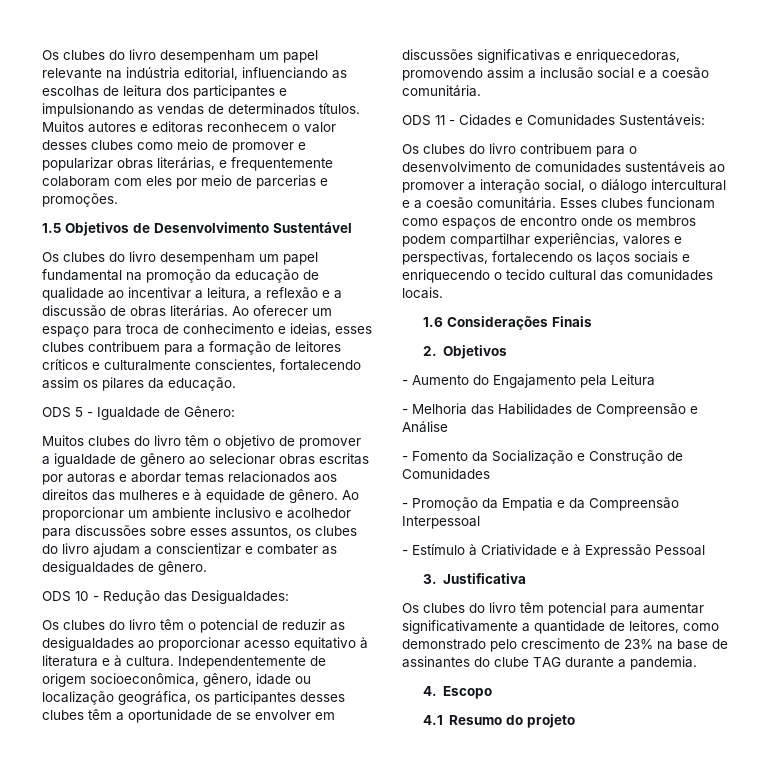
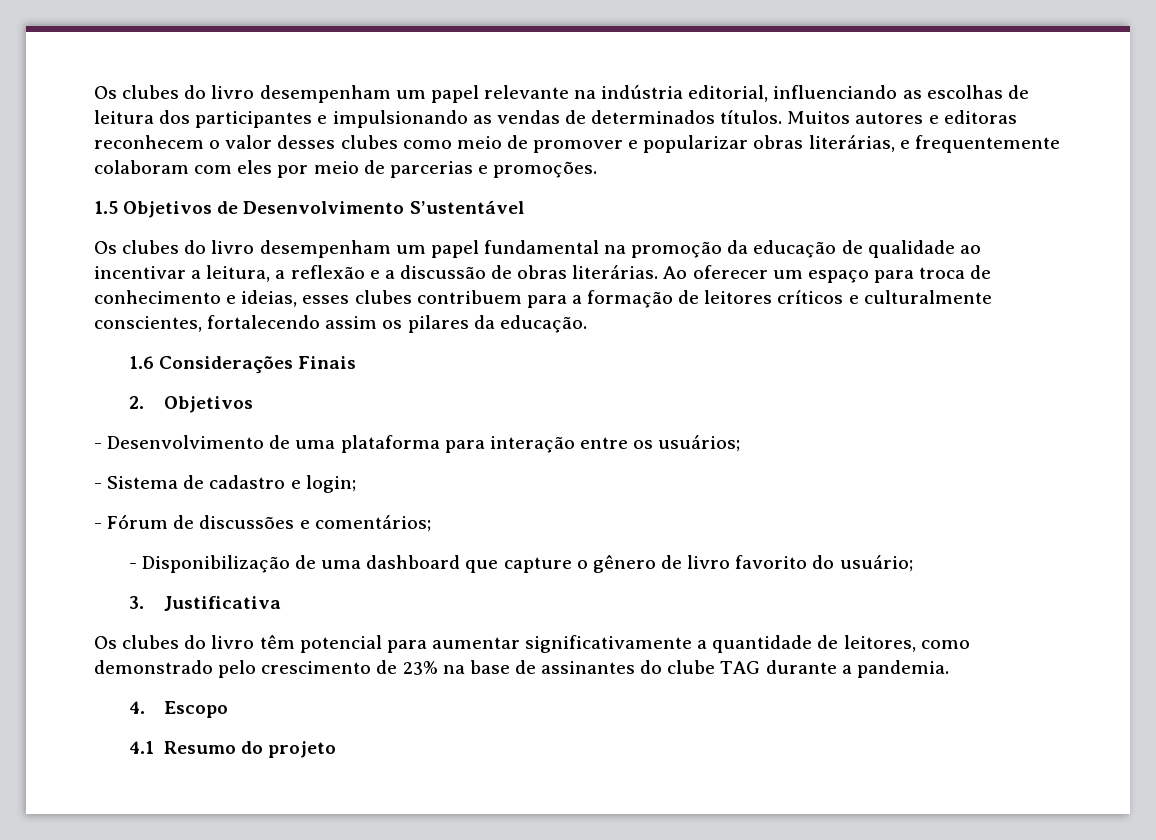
- 1.5 Objetivos de Desenvolvimento Sustentável
+ 1.5 Objetivos de Desenvolvimento S’ustentável
- ODS 5 - Igualdade de Gênero:
- Muitos clubes do livro têm o objetivo de promover a igualdade de gênero ao selecionar obras escritas por autoras e abordar temas relacionados aos direitos das mulheres e à equidade de gênero. Ao proporcionar um ambiente inclusivo e acolhedor para discussões sobre esses assuntos, os clubes do livro ajudam a conscientizar e combater as desigualdades de gênero.
- ODS 10 - Redução das Desigualdades:
- Os clubes do livro têm o potencial de reduzir as desigualdades ao proporcionar acesso equitativo à literatura e à cultura. Independentemente de origem socioeconômica, gênero, idade ou localização geográfica, os participantes desses clubes têm a oportunidade de se envolver em discussões significativas e enriquecedoras, promovendo assim a inclusão social e a coesão comunitária.
- ODS 11 - Cidades e Comunidades Sustentáveis:
- Os clubes do livro contribuem para o desenvolvimento de comunidades sustentáveis ao promover a interação social, o diálogo intercultural e a coesão comunitária. Esses clubes funcionam como espaços de encontro onde os membros podem compartilhar experiências, valores e perspectivas, fortalecendo os laços sociais e enriquecendo o tecido cultural das comunidades locais.
- - Aumento do Engajamento pela Leitura
- - Melhoria das Habilidades de Compreensão e Análise
- - Fomento da Socialização e Construção de Comunidades
- - Promoção da Empatia e da Compreensão Interpessoal
- - Estímulo à Criatividade e à Expressão Pessoal
+ - Desenvolvimento de uma plataforma para interação entre os usuários;
+ - Sistema de cadastro e login;
+ - Fórum de discussões e comentários;
+ - Disponibilização de uma dashboard que capture o gênero de livro favorito do usuário;

